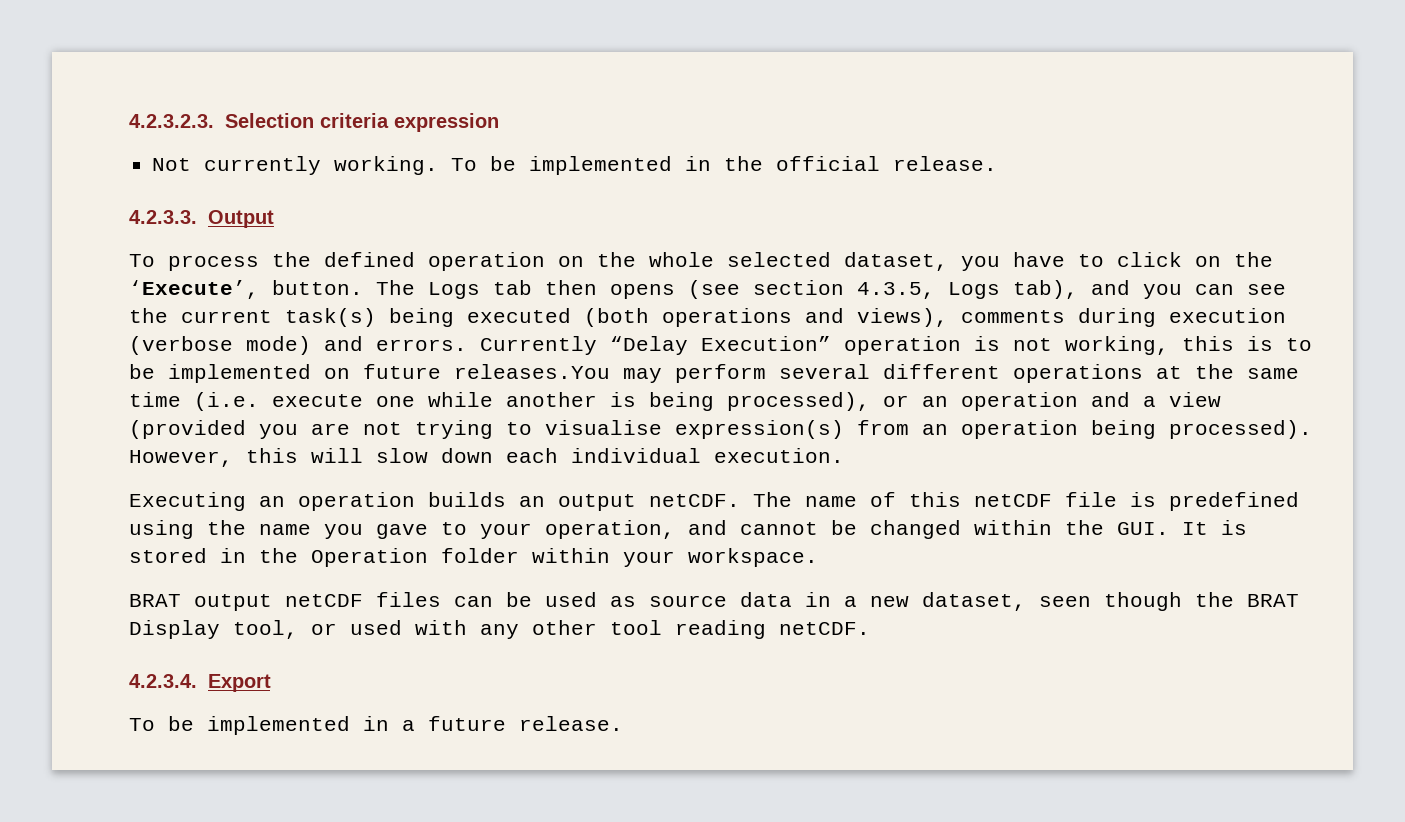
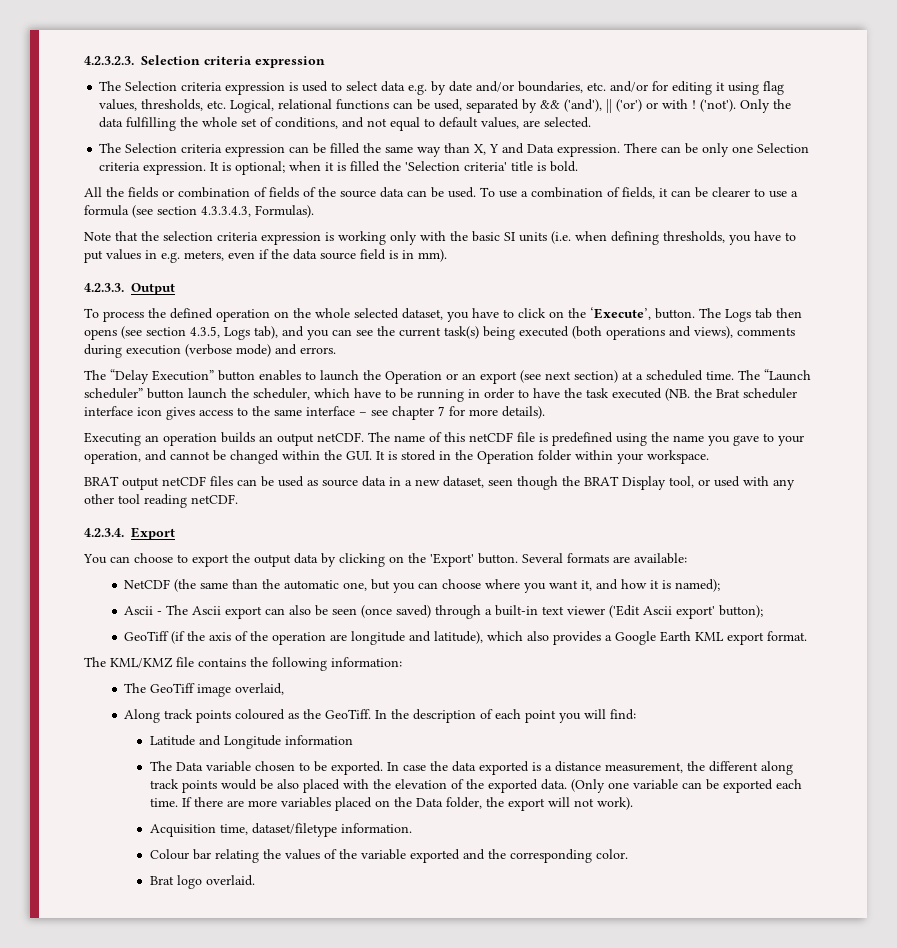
- Not currently working. To be implemented in the official release.
+ The Selection criteria expression is used to select data e.g. by date and/or boundaries, etc. and/or for editing it using flag values, thresholds, etc. Logical, relational functions can be used, separated by && ('and'), || ('or') or with ! ('not'). Only the data fulfilling the whole set of conditions, and not equal to default values, are selected.
+ The Selection criteria expression can be filled the same way than X, Y and Data expression. There can be only one Selection criteria expression. It is optional; when it is filled the 'Selection criteria' title is bold.
+ All the fields or combination of fields of the source data can be used. To use a combination of fields, it can be clearer to use a formula (see section 4.3.3.4.3, Formulas).
+ Note that the selection criteria expression is working only with the basic SI units (i.e. when defining thresholds, you have to put values in e.g. meters, even if the data source field is in mm).
- The Logs tab then opens (see section 4.3.5, Logs tab), and you can see the current task(s) being executed (both operations and views), comments during execution (verbose mode) and errors. Currently “Delay Execution” operation is not working, this is to be implemented on future releases.You may perform several different operations at the same time (i.e. execute one while another is being processed), or an operation and a view (provided you are not trying to visualise expression(s) from an operation being processed). However, this will slow down each individual execution.
+ The Logs tab then opens (see section 4.3.5, Logs tab), and you can see the current task(s) being executed (both operations and views), comments during execution (verbose mode) and errors.
+ The “Delay Execution” button enables to launch the Operation or an export (see next section) at a scheduled time. The “Launch scheduler” button launch the scheduler, which have to be running in order to have the task executed (NB. the Brat scheduler interface icon gives access to the same interface – see chapter 7 for more details).
- To be implemented in a future release.
+ You can choose to export the output data by clicking on the 'Export' button. Several formats are available:
+ NetCDF (the same than the automatic one, but you can choose where you want it, and how it is named);
+ Ascii - The Ascii export can also be seen (once saved) through a built-in text viewer ('Edit Ascii export' button);
+ GeoTiff (if the axis of the operation are longitude and latitude), which also provides a Google Earth KML export format.
+ The KML/KMZ file contains the following information:
+ The GeoTiff image overlaid,
+ Along track points coloured as the GeoTiff. In the description of each point you will find:
+ Latitude and Longitude information
+ The Data variable chosen to be exported. In case the data exported is a distance measurement, the different along track points would be also placed with the elevation of the exported data. (Only one variable can be exported each time. If there are more variables placed on the Data folder, the export will not work).
+ Acquisition time, dataset/filetype information.
+ Colour bar relating the values of the variable exported and the corresponding color.
+ Brat logo overlaid.

